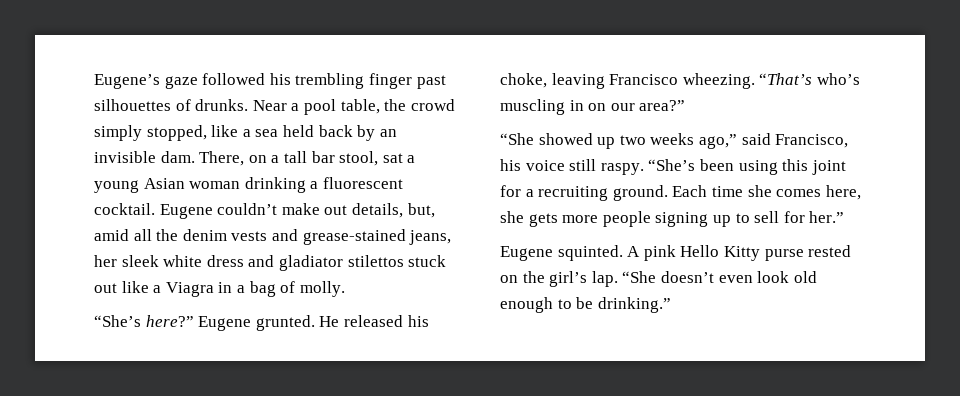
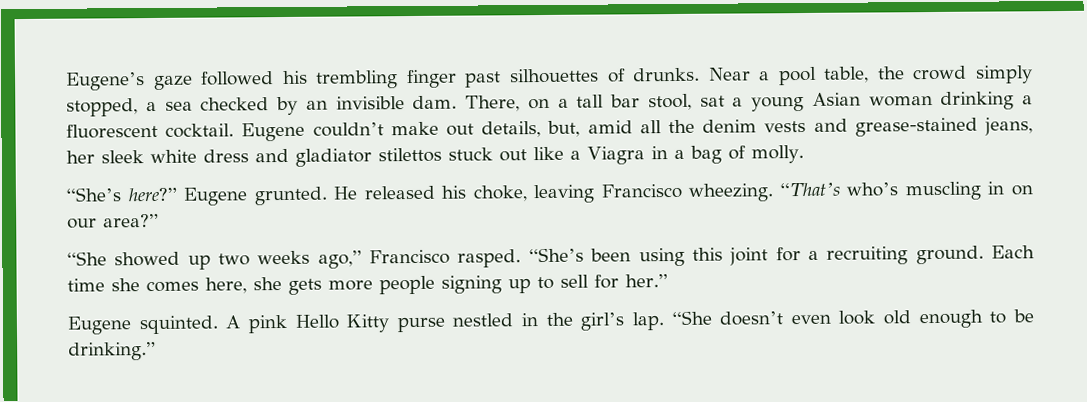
- Near a pool table, the crowd simply stopped, like a sea held back by an invisible dam.
+ Near a pool table, the crowd simply stopped, a sea checked by an invisible dam.
- “She showed up two weeks ago,” said Francisco, his voice still raspy.
+ “She showed up two weeks ago,” Francisco rasped.
- A pink Hello Kitty purse rested on the girl’s lap.
+ A pink Hello Kitty purse nestled in the girl’s lap.

